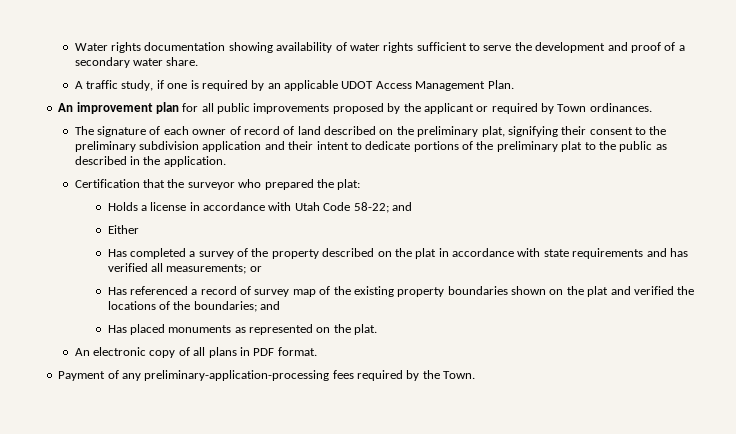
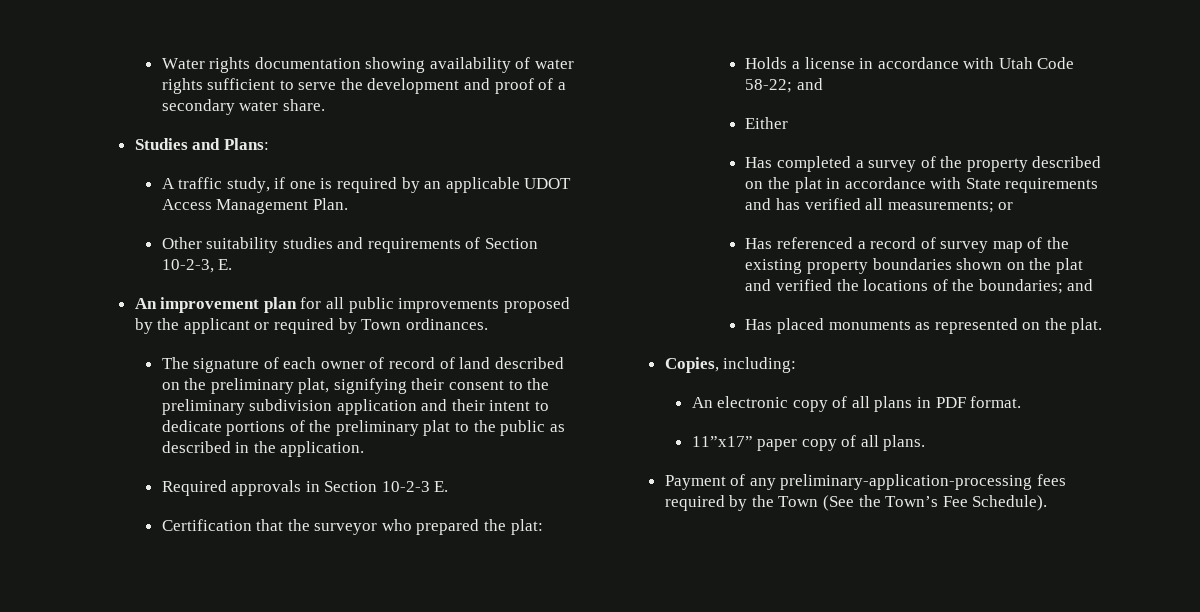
+ Studies and Plans:
+ Other suitability studies and requirements of Section 10-2-3, E.
+ Required approvals in Section 10-2-3 E.
- Has completed a survey of the property described on the plat in accordance with state requirements and has verified all measurements; or
+ Has completed a survey of the property described on the plat in accordance with State requirements and has verified all measurements; or
+ Copies, including:
+ 11”x17” paper copy of all plans.
- Payment of any preliminary-application-processing fees required by the Town.
+ Payment of any preliminary-application-processing fees required by the Town (See the Town’s Fee Schedule).

